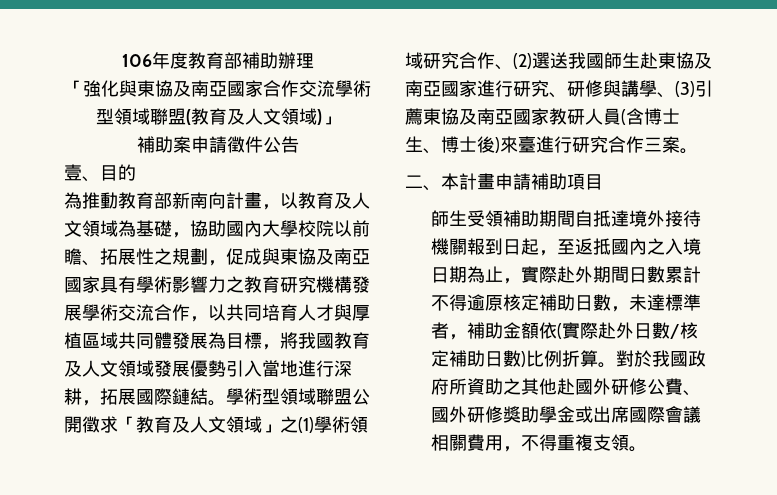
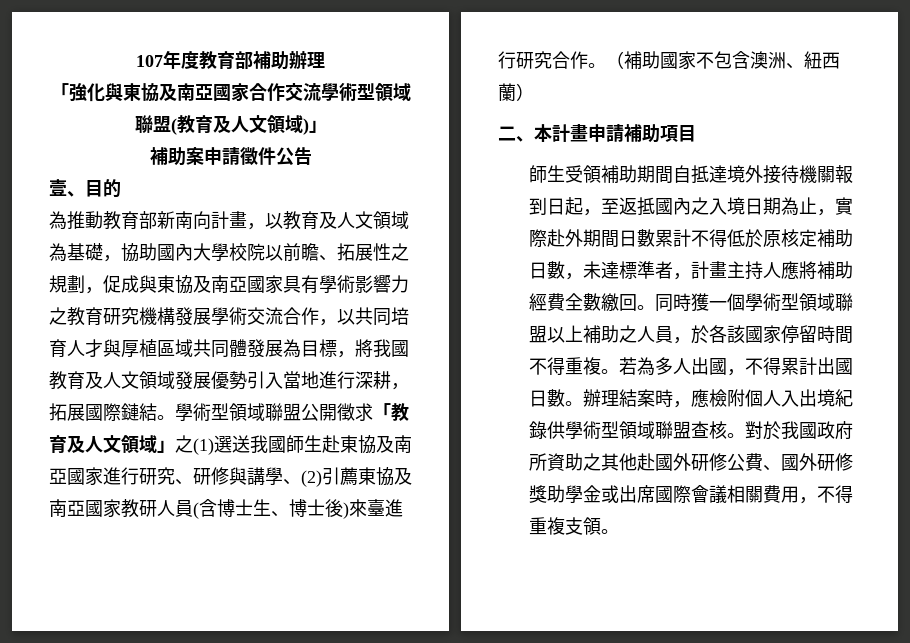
- 106年度教育部補助辦理
+ 107年度教育部補助辦理
- 學術型領域聯盟公開徵求「教育及人文領域」之(1)學術領域研究合作、(2)選送我國師生赴東協及南亞國家進行研究、研修與講學、(3)引薦東協及南亞國家教研人員(含博士生、博士後)來臺進行研究合作三案。
+ 學術型領域聯盟公開徵求「教育及人文領域」之(1)選送我國師生赴東協及南亞國家進行研究、研修與講學、(2)引薦東協及南亞國家教研人員(含博士生、博士後)來臺進行研究合作。（補助國家不包含澳洲、紐西蘭）
- 師生受領補助期間自抵達境外接待機關報到日起，至返抵國內之入境日期為止，實際赴外期間日數累計不得逾原核定補助日數，未達標準者，補助金額依(實際赴外日數/核定補助日數)比例折算。
+ 師生受領補助期間自抵達境外接待機關報到日起，至返抵國內之入境日期為止，實際赴外期間日數累計不得低於原核定補助日數，未達標準者，計畫主持人應將補助經費全數繳回。同時獲一個學術型領域聯盟以上補助之人員，於各該國家停留時間不得重複。若為多人出國，不得累計出國日數。辦理結案時，應檢附個人入出境紀錄供學術型領域聯盟查核。

